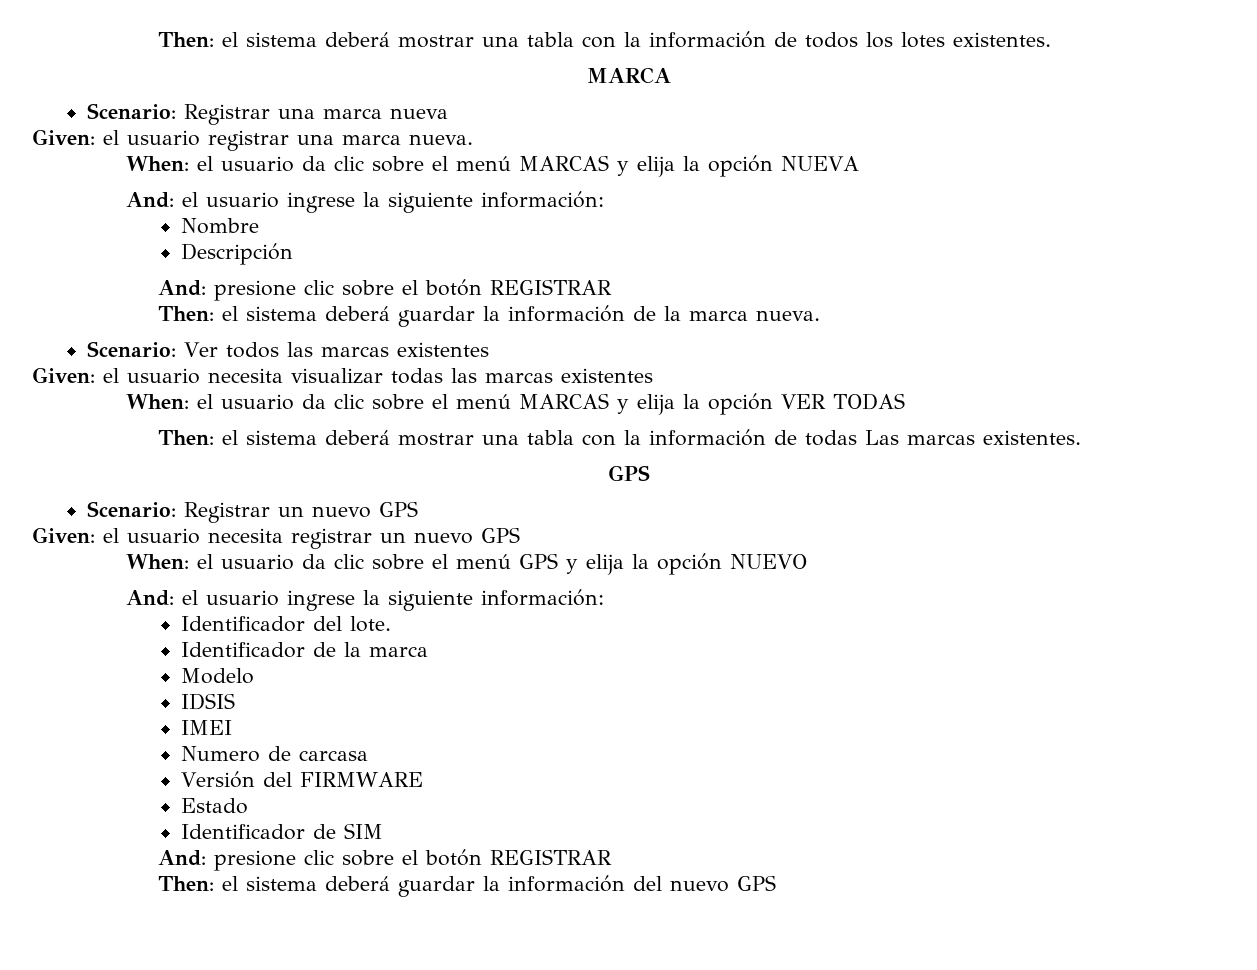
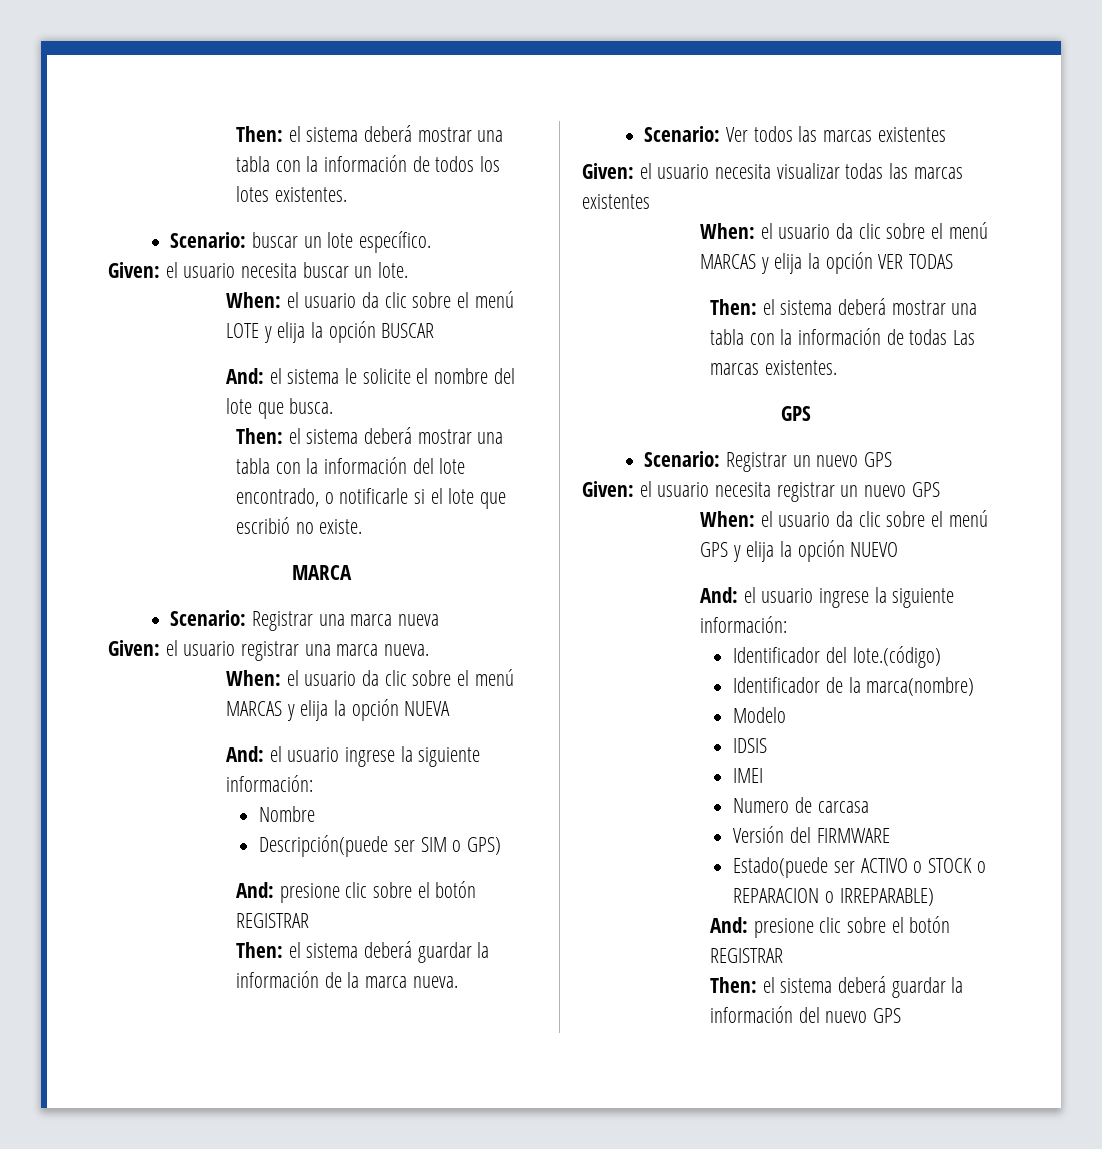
+ Scenario: buscar un lote específico.
+ Given: el usuario necesita buscar un lote.
+ When: el usuario da clic sobre el menú LOTE y elija la opción BUSCAR
+ And: el sistema le solicite el nombre del lote que busca.
+ Then: el sistema deberá mostrar una tabla con la información del lote encontrado, o notificarle si el lote que escribió no existe.
- Descripción
+ Descripción(puede ser SIM o GPS)
- Identificador del lote.
+ Identificador del lote.(código)
- Identificador de la marca
+ Identificador de la marca(nombre)
- Estado
- Identificador de SIM
+ Estado(puede ser ACTIVO o STOCK o REPARACION o IRREPARABLE)

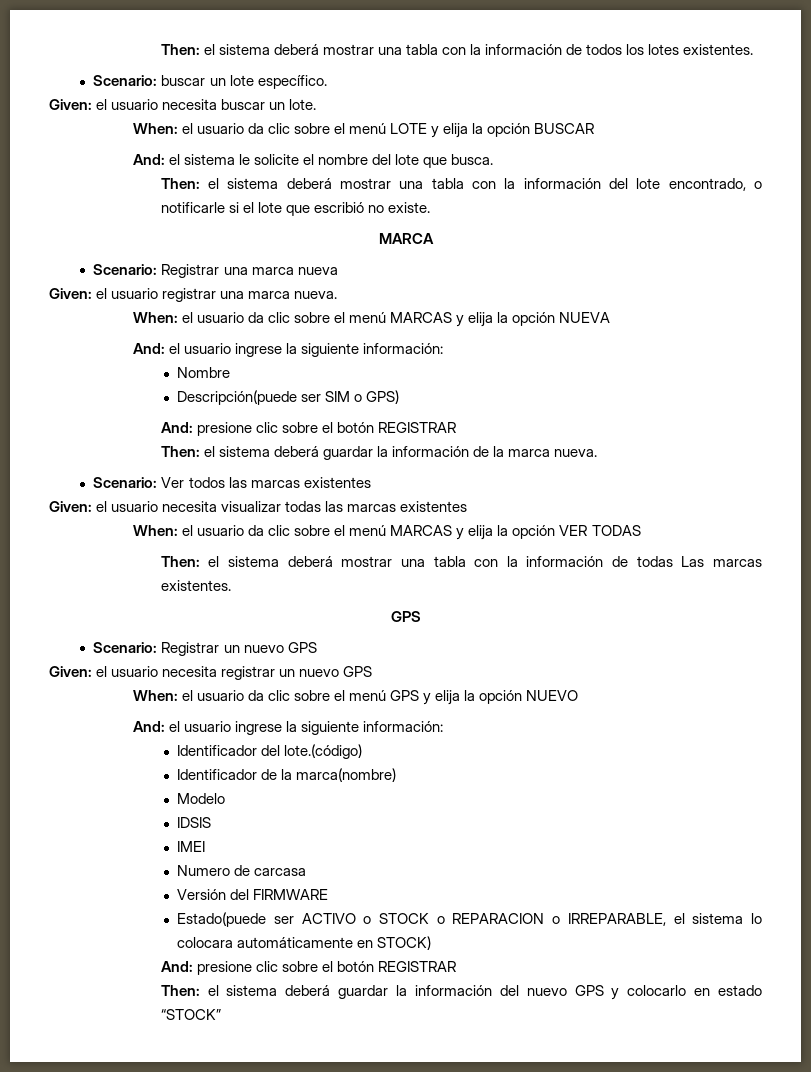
- Estado(puede ser ACTIVO o STOCK o REPARACION o IRREPARABLE)
+ Estado(puede ser ACTIVO o STOCK o REPARACION o IRREPARABLE, el sistema lo colocara automáticamente en STOCK)
- Then: el sistema deberá guardar la información del nuevo GPS
+ Then: el sistema deberá guardar la información del nuevo GPS y colocarlo en estado “STOCK”

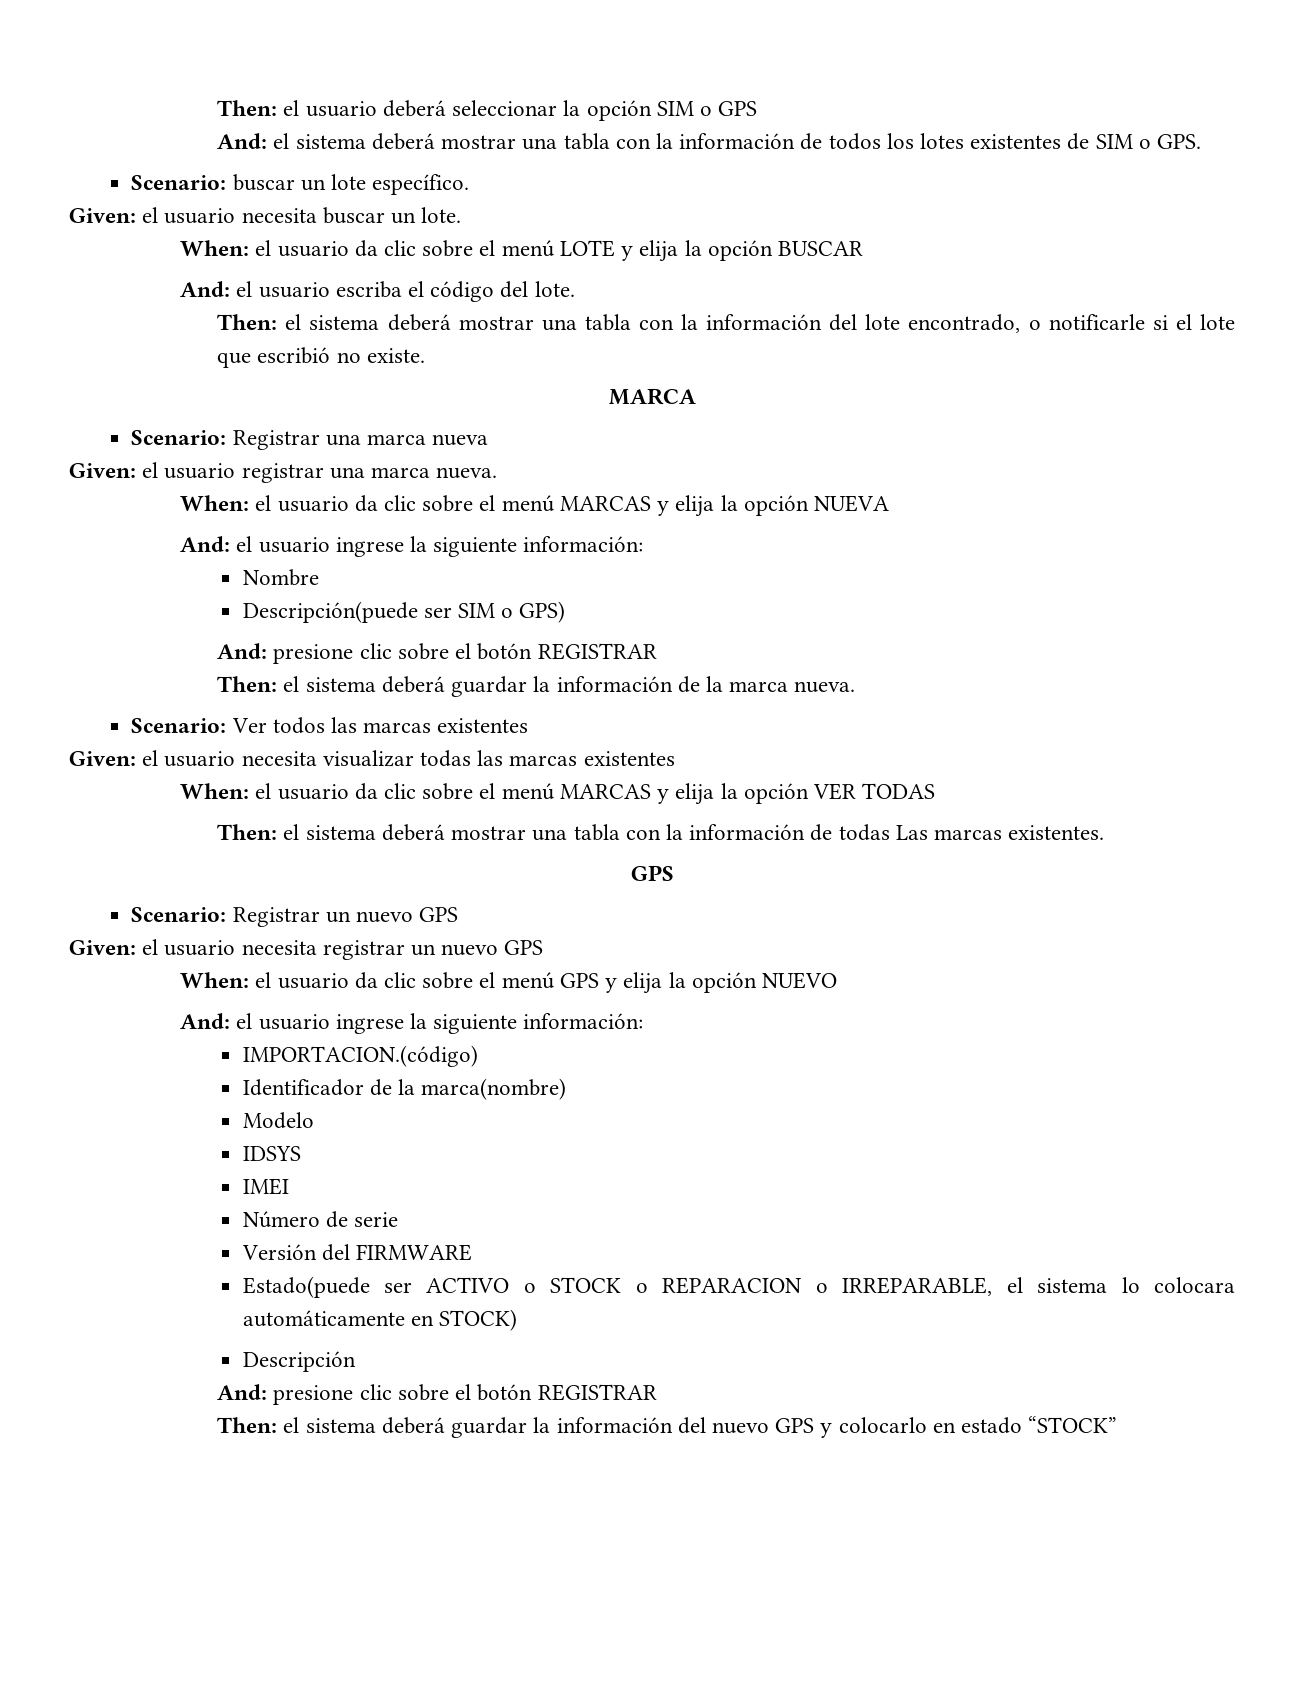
- Then: el sistema deberá mostrar una tabla con la información de todos los lotes existentes.
+ Then: el usuario deberá seleccionar la opción SIM o GPS
+ And: el sistema deberá mostrar una tabla con la información de todos los lotes existentes de SIM o GPS.
- And: el sistema le solicite el nombre del lote que busca.
+ And: el usuario escriba el código del lote.
- Identificador del lote.(código)
+ IMPORTACION.(código)
- IDSIS
+ IDSYS
- Numero de carcasa
+ Número de serie
+ Descripción

